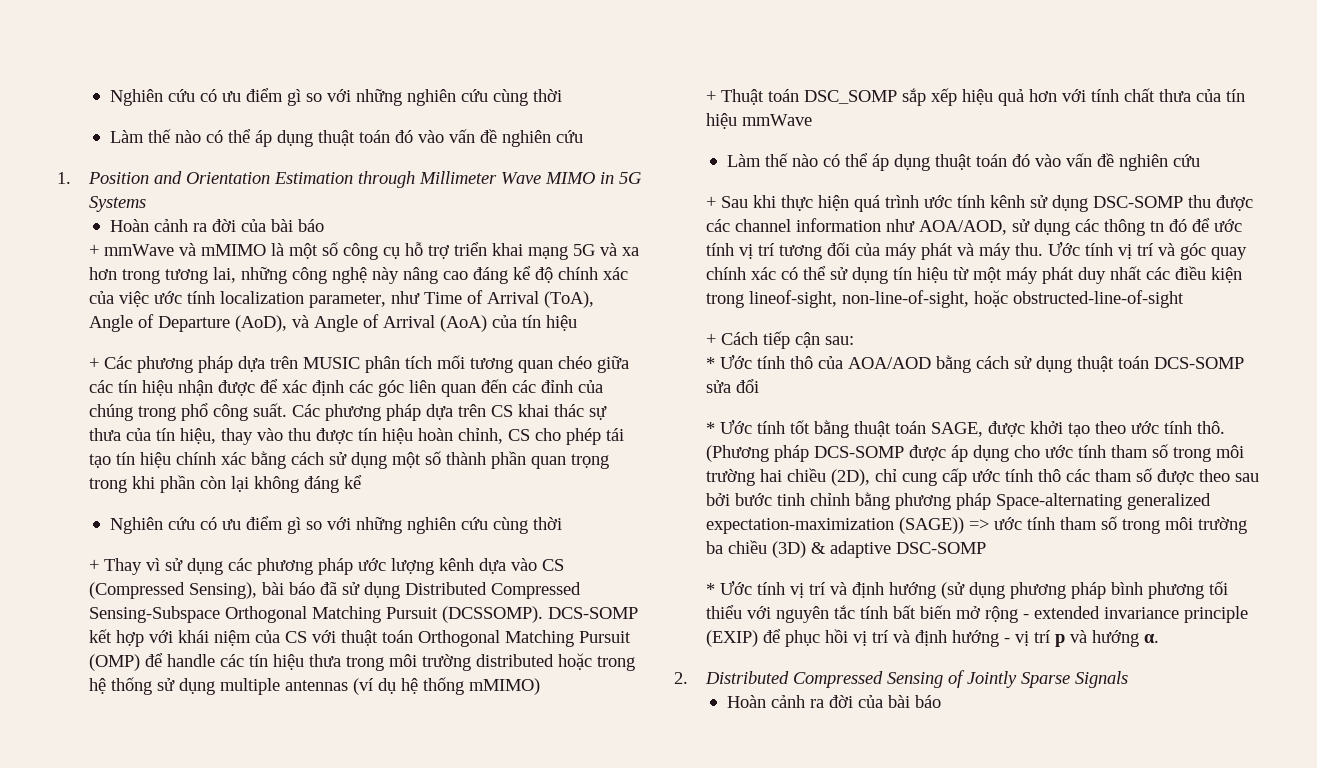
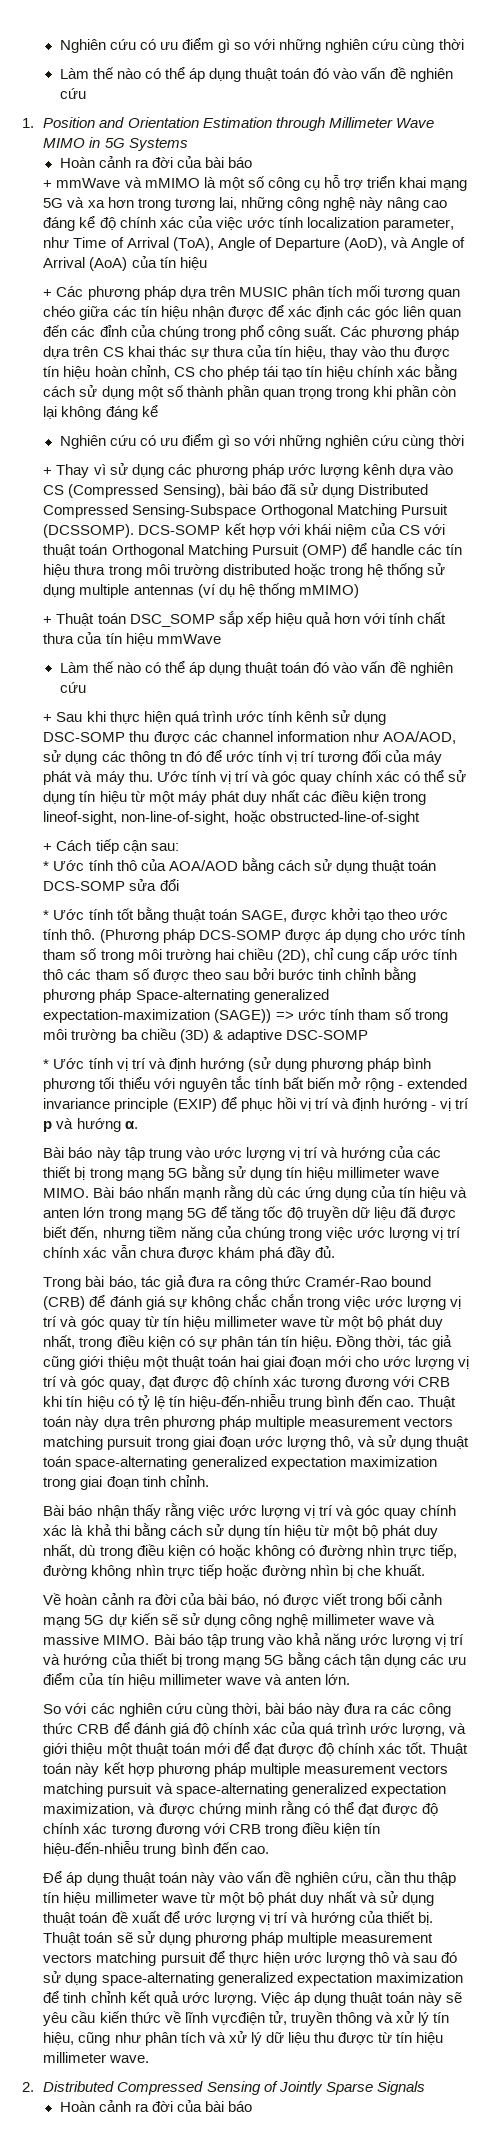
+ Bài báo này tập trung vào ước lượng vị trí và hướng của các thiết bị trong mạng 5G bằng sử dụng tín hiệu millimeter wave MIMO. Bài báo nhấn mạnh rằng dù các ứng dụng của tín hiệu và anten lớn trong mạng 5G để tăng tốc độ truyền dữ liệu đã được biết đến, nhưng tiềm năng của chúng trong việc ước lượng vị trí chính xác vẫn chưa được khám phá đầy đủ.
+ Trong bài báo, tác giả đưa ra công thức Cramér-Rao bound (CRB) để đánh giá sự không chắc chắn trong việc ước lượng vị trí và góc quay từ tín hiệu millimeter wave từ một bộ phát duy nhất, trong điều kiện có sự phân tán tín hiệu. Đồng thời, tác giả cũng giới thiệu một thuật toán hai giai đoạn mới cho ước lượng vị trí và góc quay, đạt được độ chính xác tương đương với CRB khi tín hiệu có tỷ lệ tín hiệu-đến-nhiễu trung bình đến cao. Thuật toán này dựa trên phương pháp multiple measurement vectors matching pursuit trong giai đoạn ước lượng thô, và sử dụng thuật toán space-alternating generalized expectation maximization trong giai đoạn tinh chỉnh.
+ Bài báo nhận thấy rằng việc ước lượng vị trí và góc quay chính xác là khả thi bằng cách sử dụng tín hiệu từ một bộ phát duy nhất, dù trong điều kiện có hoặc không có đường nhìn trực tiếp, đường không nhìn trực tiếp hoặc đường nhìn bị che khuất.
+ Về hoàn cảnh ra đời của bài báo, nó được viết trong bối cảnh mạng 5G dự kiến sẽ sử dụng công nghệ millimeter wave và massive MIMO. Bài báo tập trung vào khả năng ước lượng vị trí và hướng của thiết bị trong mạng 5G bằng cách tận dụng các ưu điểm của tín hiệu millimeter wave và anten lớn.
+ So với các nghiên cứu cùng thời, bài báo này đưa ra các công thức CRB để đánh giá độ chính xác của quá trình ước lượng, và giới thiệu một thuật toán mới để đạt được độ chính xác tốt. Thuật toán này kết hợp phương pháp multiple measurement vectors matching pursuit và space-alternating generalized expectation maximization, và được chứng minh rằng có thể đạt được độ chính xác tương đương với CRB trong điều kiện tín hiệu-đến-nhiễu trung bình đến cao.
+ Để áp dụng thuật toán này vào vấn đề nghiên cứu, cần thu thập tín hiệu millimeter wave từ một bộ phát duy nhất và sử dụng thuật toán đề xuất để ước lượng vị trí và hướng của thiết bị. Thuật toán sẽ sử dụng phương pháp multiple measurement vectors matching pursuit để thực hiện ước lượng thô và sau đó sử dụng space-alternating generalized expectation maximization để tinh chỉnh kết quả ước lượng. Việc áp dụng thuật toán này sẽ yêu cầu kiến thức về lĩnh vựcđiện tử, truyền thông và xử lý tín hiệu, cũng như phân tích và xử lý dữ liệu thu được từ tín hiệu millimeter wave.

